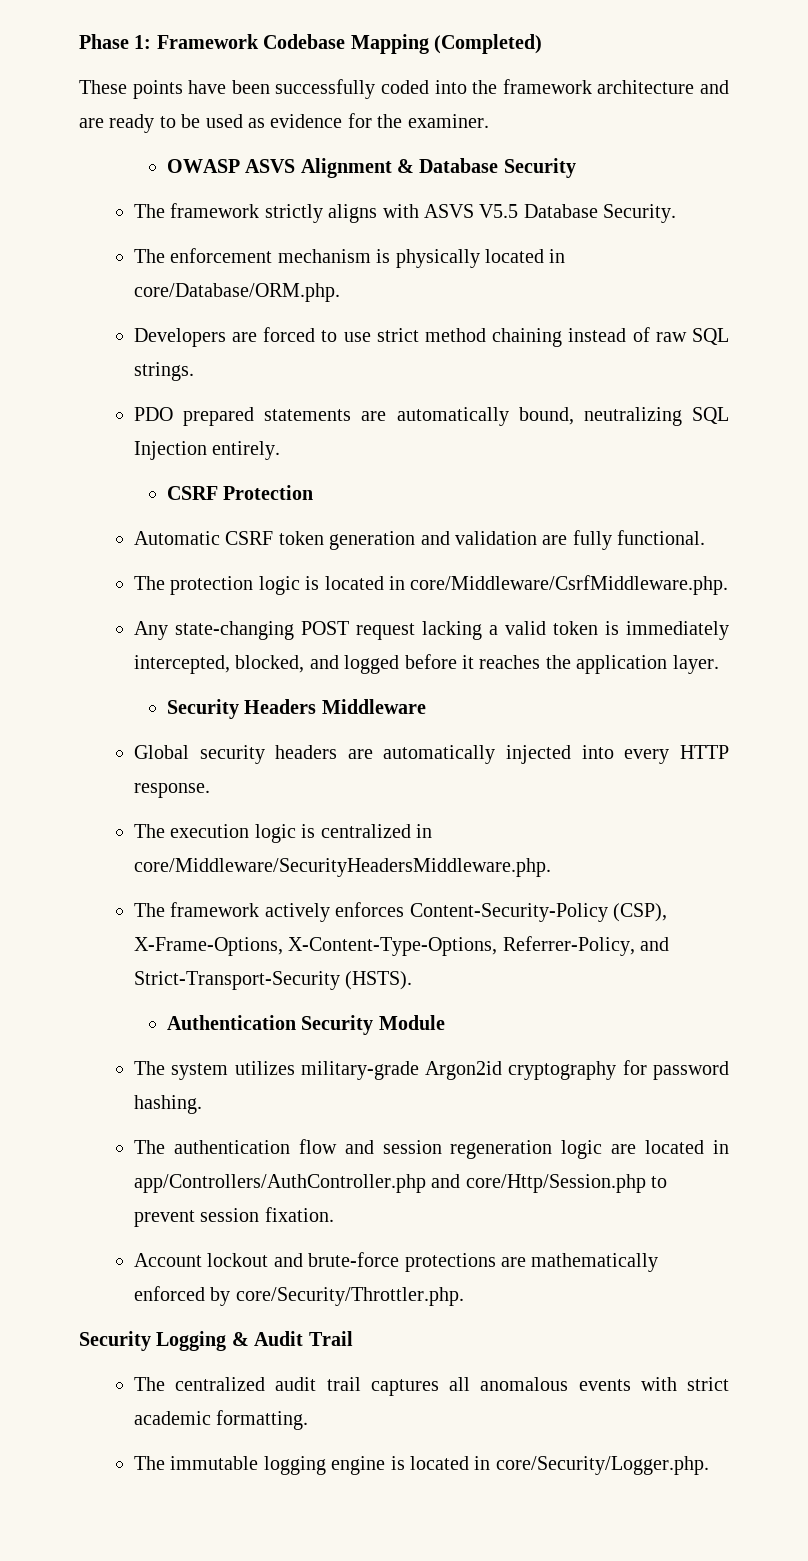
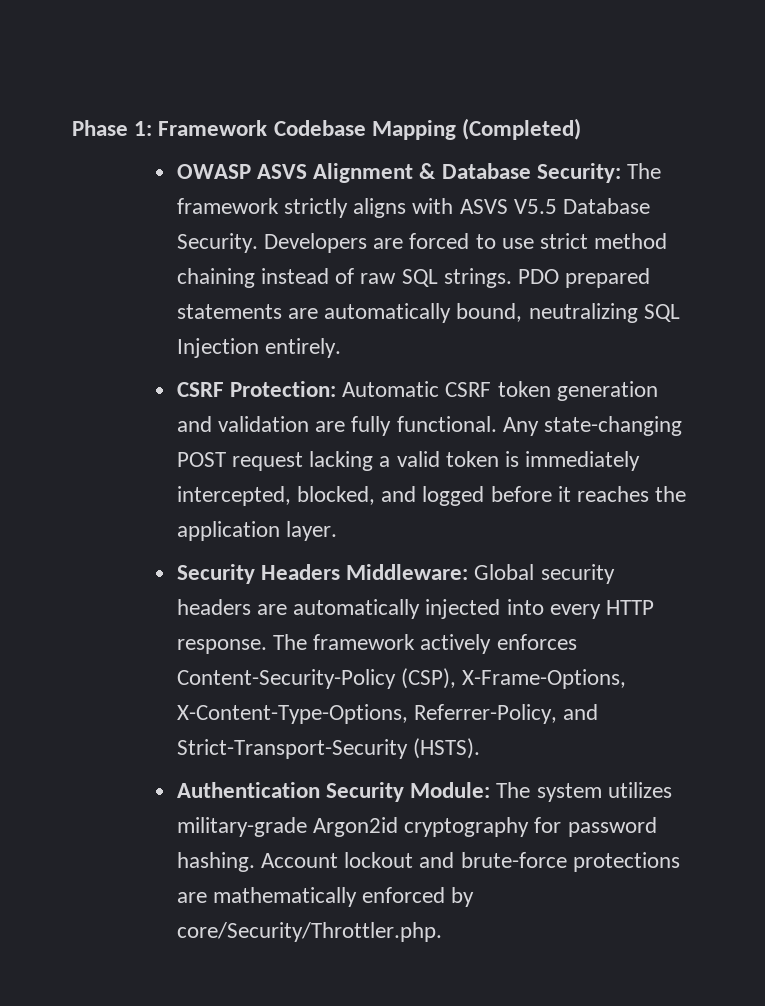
- These points have been successfully coded into the framework architecture and are ready to be used as evidence for the examiner.
- OWASP ASVS Alignment & Database Security
- The framework strictly aligns with ASVS V5.5 Database Security.
- The enforcement mechanism is physically located in core/Database/ORM.php.
- Developers are forced to use strict method chaining instead of raw SQL strings.
- PDO prepared statements are automatically bound, neutralizing SQL Injection entirely.
+ OWASP ASVS Alignment & Database Security: The framework strictly aligns with ASVS V5.5 Database Security. Developers are forced to use strict method chaining instead of raw SQL strings. PDO prepared statements are automatically bound, neutralizing SQL Injection entirely.
- CSRF Protection
- Automatic CSRF token generation and validation are fully functional.
- The protection logic is located in core/Middleware/CsrfMiddleware.php.
- Any state-changing POST request lacking a valid token is immediately intercepted, blocked, and logged before it reaches the application layer.
+ CSRF Protection: Automatic CSRF token generation and validation are fully functional. Any state-changing POST request lacking a valid token is immediately intercepted, blocked, and logged before it reaches the application layer.
- Security Headers Middleware
- Global security headers are automatically injected into every HTTP response.
- The execution logic is centralized in core/Middleware/SecurityHeadersMiddleware.php.
- The framework actively enforces Content-Security-Policy (CSP), X-Frame-Options, X-Content-Type-Options, Referrer-Policy, and Strict-Transport-Security (HSTS).
+ Security Headers Middleware: Global security headers are automatically injected into every HTTP response. The framework actively enforces Content-Security-Policy (CSP), X-Frame-Options, X-Content-Type-Options, Referrer-Policy, and Strict-Transport-Security (HSTS).
- Authentication Security Module
- The system utilizes military-grade Argon2id cryptography for password hashing.
- The authentication flow and session regeneration logic are located in app/Controllers/AuthController.php and core/Http/Session.php to prevent session fixation.
- Account lockout and brute-force protections are mathematically enforced by core/Security/Throttler.php.
+ Authentication Security Module: The system utilizes military-grade Argon2id cryptography for password hashing. Account lockout and brute-force protections are mathematically enforced by core/Security/Throttler.php.
- Security Logging & Audit Trail
- The centralized audit trail captures all anomalous events with strict academic formatting.
- The immutable logging engine is located in core/Security/Logger.php.

